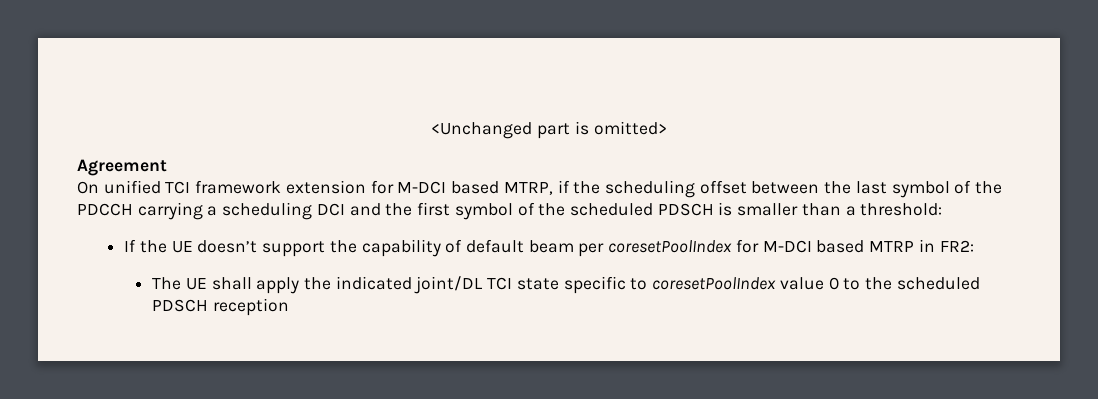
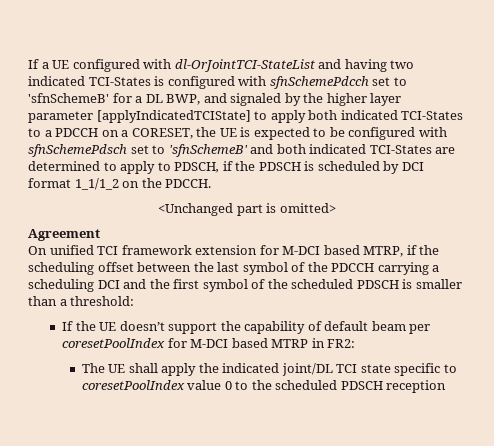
+ If a UE configured with dl-OrJointTCI-StateList and having two indicated TCI-States is configured with sfnSchemePdcch set to 'sfnSchemeB' for a DL BWP, and signaled by the higher layer parameter [applyIndicatedTCIState] to apply both indicated TCI-States to a PDCCH on a CORESET, the UE is expected to be configured with sfnSchemePdsch set to 'sfnSchemeB' and both indicated TCI-States are determined to apply to PDSCH, if the PDSCH is scheduled by DCI format 1_1/1_2 on the PDCCH.

